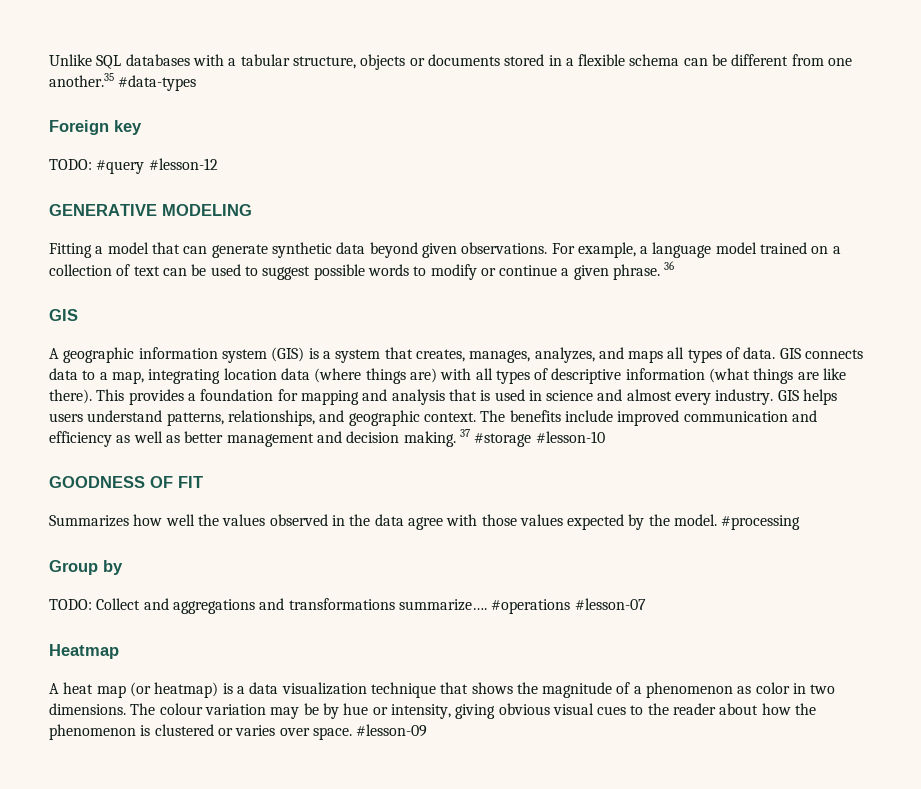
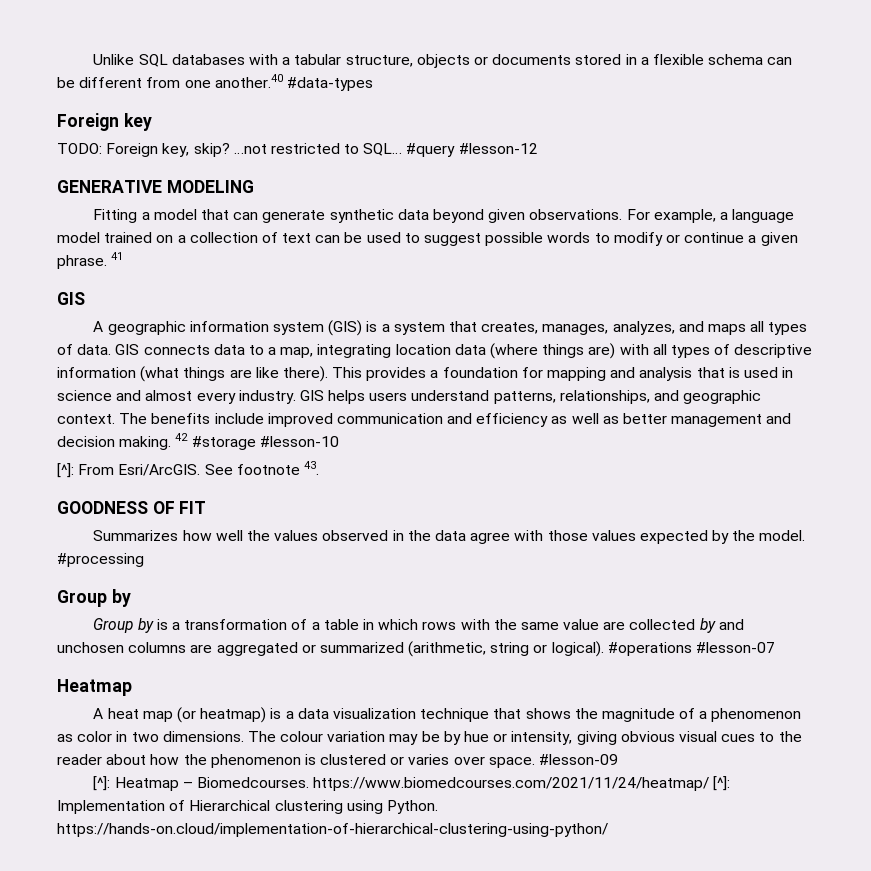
- Unlike SQL databases with a tabular structure, objects or documents stored in a flexible schema can be different from one another.35 #data-types
+ Unlike SQL databases with a tabular structure, objects or documents stored in a flexible schema can be different from one another.40 #data-types
- TODO: #query #lesson-12
+ TODO: Foreign key, skip? …not restricted to SQL… #query #lesson-12
- 36
+ 41
- 37 #storage #lesson-10
+ 42 #storage #lesson-10
+ [^]: From Esri/ArcGIS. See footnote 43.
- TODO: Collect and aggregations and transformations summarize….
+ Group by is a transformation of a table in which rows with the same value are collected by and unchosen columns are aggregated or summarized (arithmetic, string or logical).
+ [^]: Heatmap – Biomedcourses. https://www.biomedcourses.com/2021/11/24/heatmap/ [^]: Implementation of Hierarchical clustering using Python. https://hands-on.cloud/implementation-of-hierarchical-clustering-using-python/

